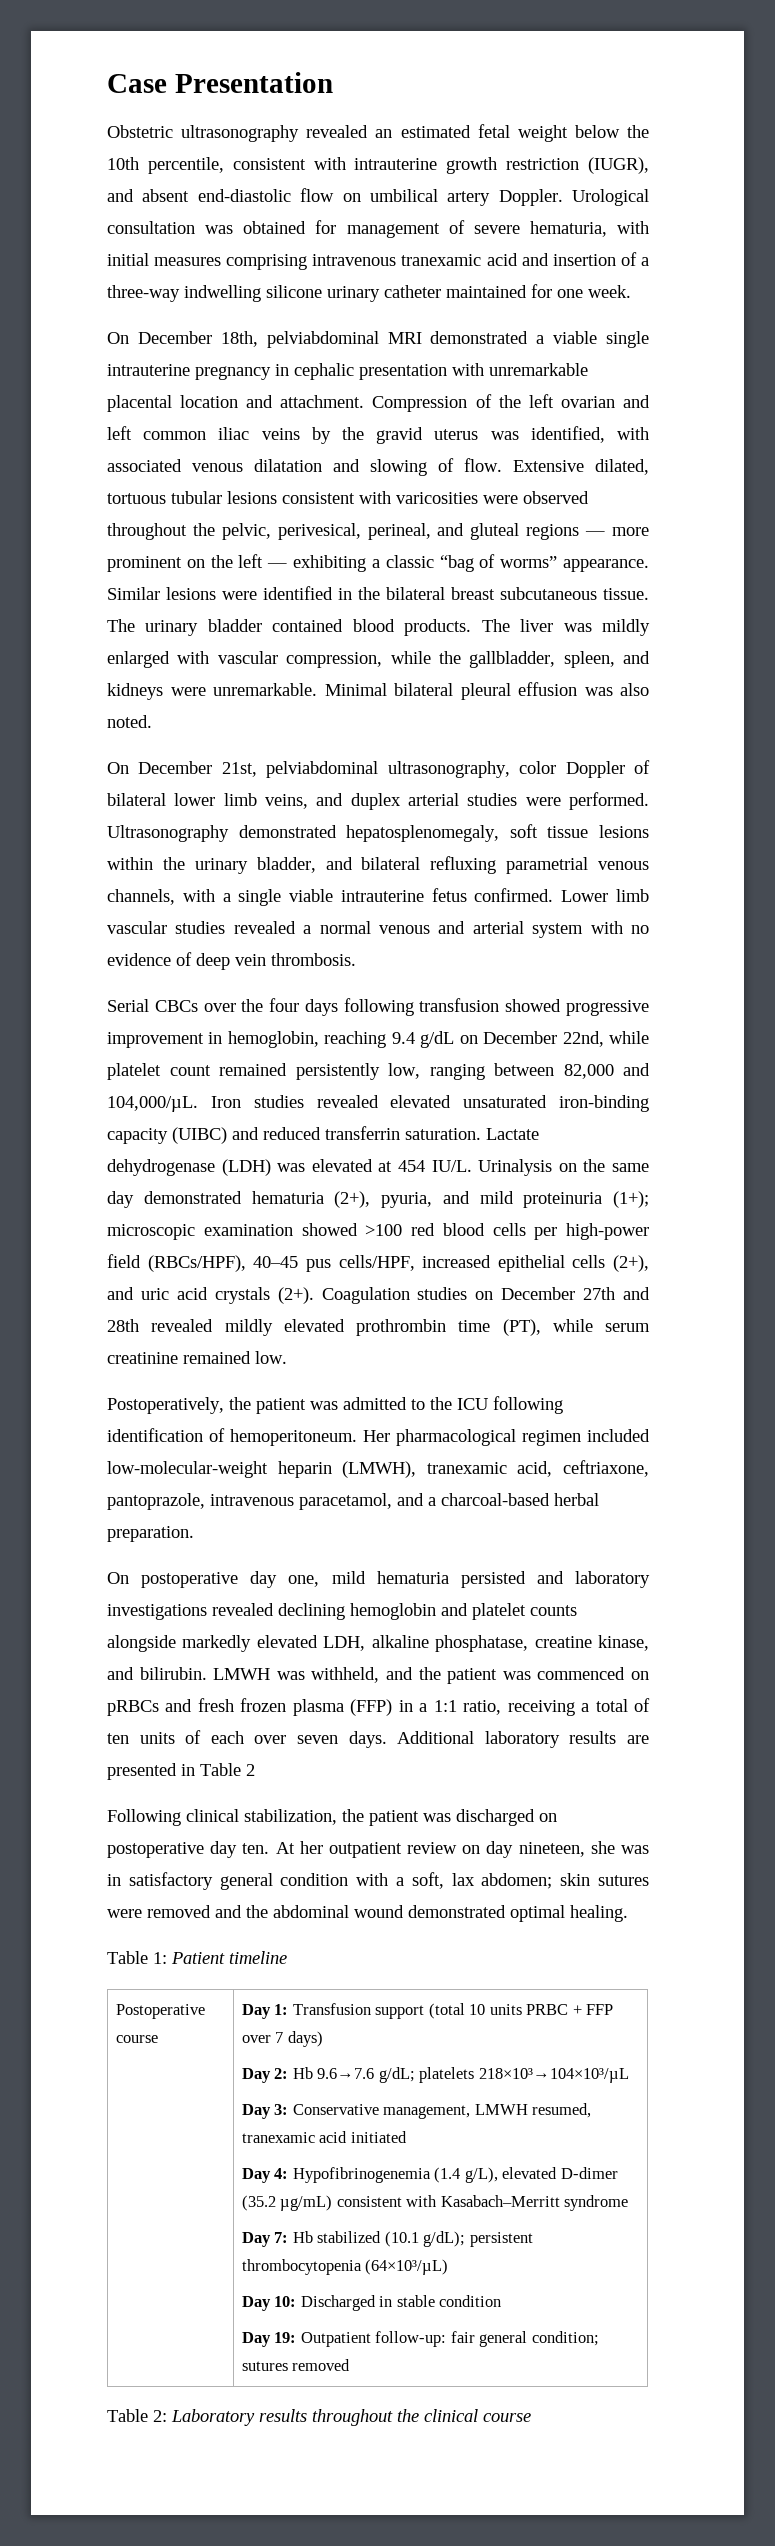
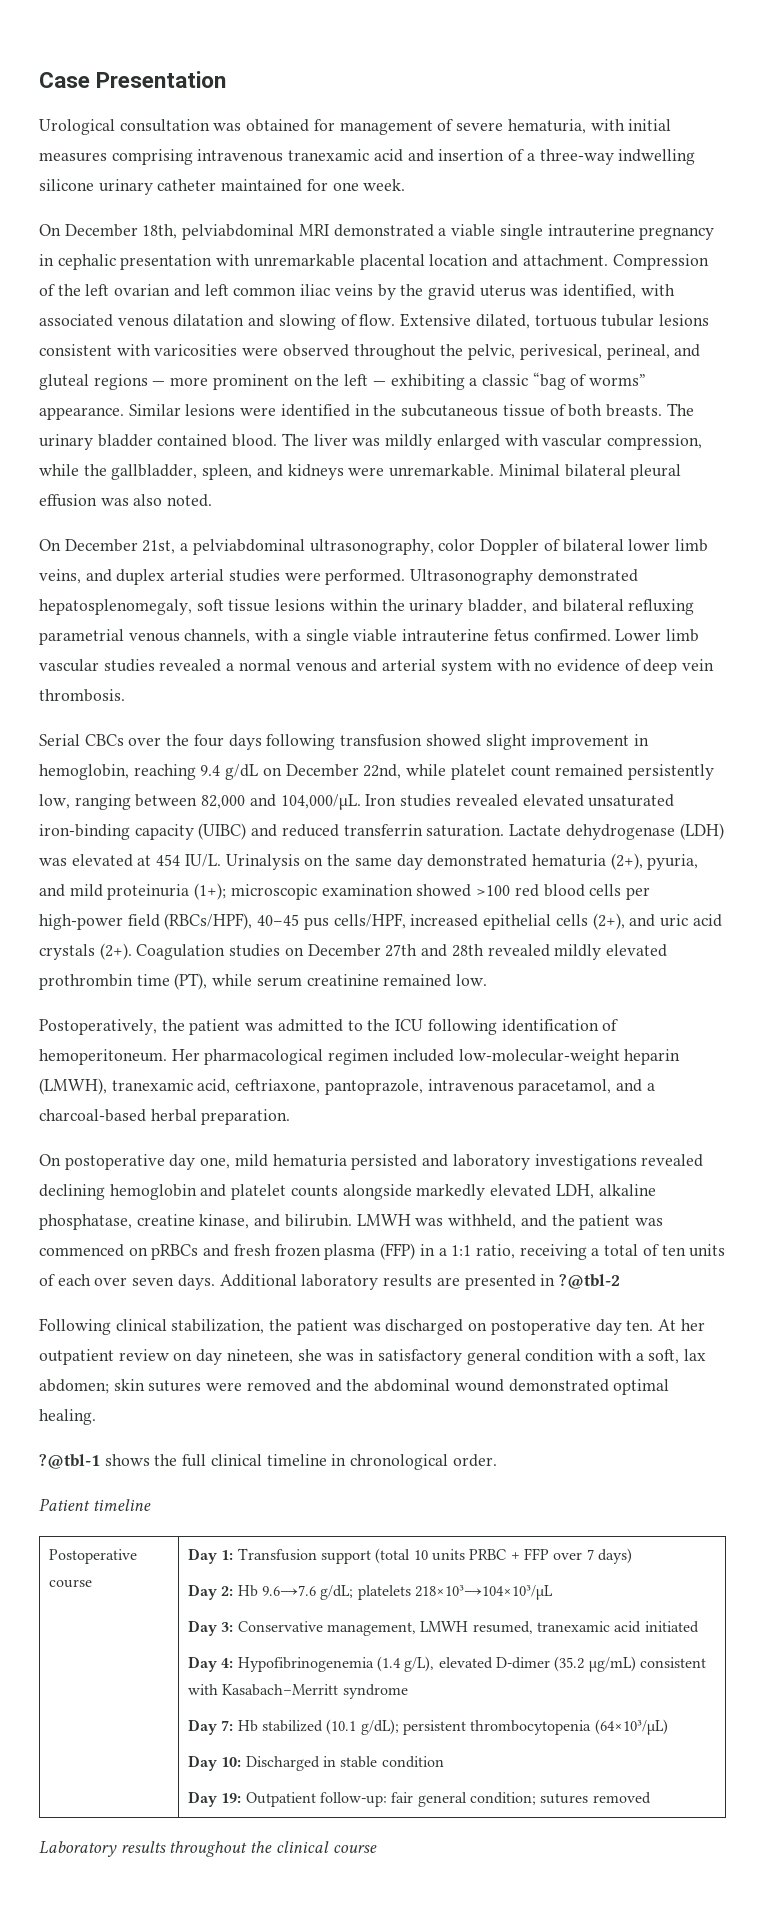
- Obstetric ultrasonography revealed an estimated fetal weight below the 10th percentile, consistent with intrauterine growth restriction (IUGR), and absent end-diastolic flow on umbilical artery Doppler.
- Similar lesions were identified in the bilateral breast subcutaneous tissue.
+ Similar lesions were identified in the subcutaneous tissue of both breasts.
- The urinary bladder contained blood products.
+ The urinary bladder contained blood.
- On December 21st, pelviabdominal ultrasonography, color Doppler of bilateral lower limb veins, and duplex arterial studies were performed.
+ On December 21st, a pelviabdominal ultrasonography, color Doppler of bilateral lower limb veins, and duplex arterial studies were performed.
- Serial CBCs over the four days following transfusion showed progressive improvement in hemoglobin, reaching 9.4 g/dL on December 22nd, while platelet count remained persistently low, ranging between 82,000 and 104,000/µL.
+ Serial CBCs over the four days following transfusion showed slight improvement in hemoglobin, reaching 9.4 g/dL on December 22nd, while platelet count remained persistently low, ranging between 82,000 and 104,000/µL.
- Additional laboratory results are presented in Table 2
+ Additional laboratory results are presented in ?@tbl-2
- Table 1: Patient timeline
+ ?@tbl-1 shows the full clinical timeline in chronological order.
+ Patient timeline
- Table 2: Laboratory results throughout the clinical course
+ Laboratory results throughout the clinical course

